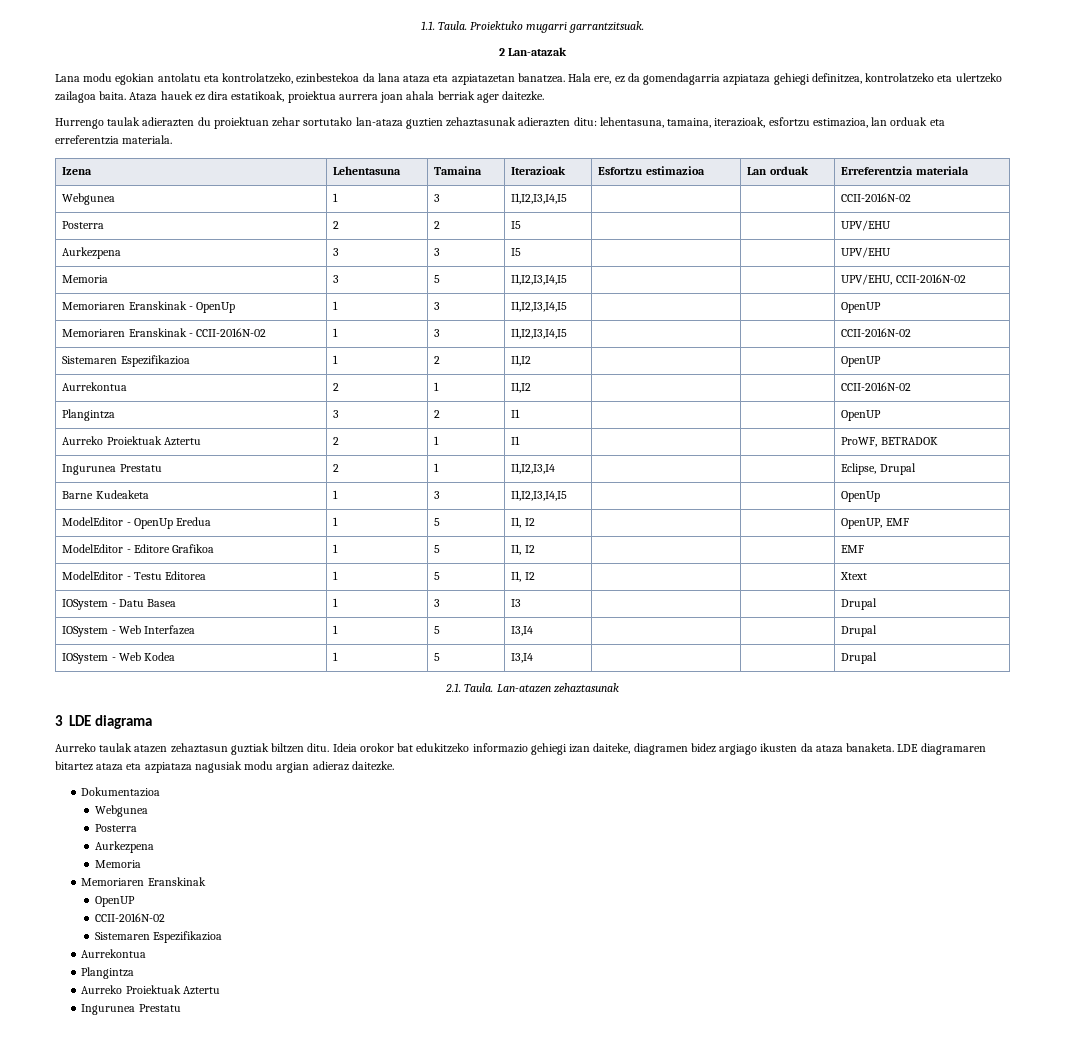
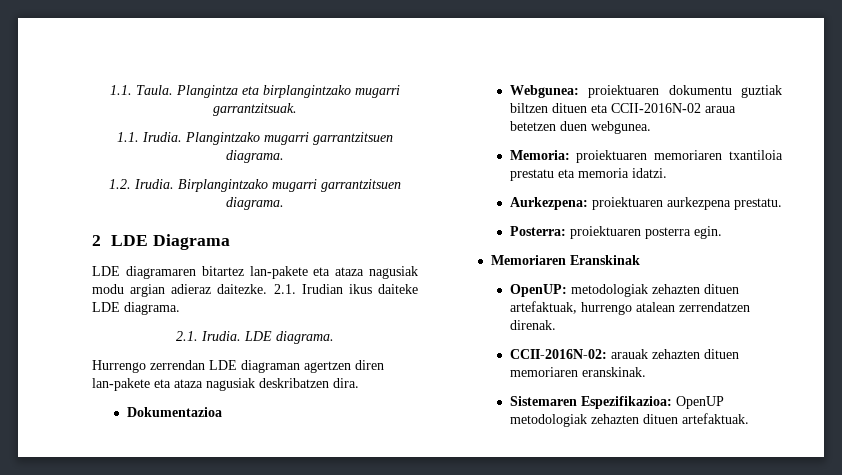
- Proiektuko mugarri garrantzitsuak.
+ Plangintza eta birplangintzako mugarri garrantzitsuak.
- 2 Lan-atazak
- Lana modu egokian antolatu eta kontrolatzeko, ezinbestekoa da lana ataza eta azpiatazetan banatzea. Hala ere, ez da gomendagarria azpiataza gehiegi definitzea, kontrolatzeko eta ulertzeko zailagoa baita. Ataza hauek ez dira estatikoak, proiektua aurrera joan ahala berriak ager daitezke.
- Hurrengo taulak adierazten du proiektuan zehar sortutako lan-ataza guztien zehaztasunak adierazten ditu: lehentasuna, tamaina, iterazioak, esfortzu estimazioa, lan orduak eta erreferentzia materiala.
- Izena | Lehentasuna | Tamaina | Iterazioak | Esfortzu estimazioa | Lan orduak | Erreferentzia materiala
- Webgunea | 1 | 3 | I1,I2,I3,I4,I5 | | | CCII-2016N-02
- Posterra | 2 | 2 | I5 | | | UPV/EHU
- Aurkezpena | 3 | 3 | I5 | | | UPV/EHU
- Memoria | 3 | 5 | I1,I2,I3,I4,I5 | | | UPV/EHU, CCII-2016N-02
- Memoriaren Eranskinak - OpenUp | 1 | 3 | I1,I2,I3,I4,I5 | | | OpenUP
- Memoriaren Eranskinak - CCII-2016N-02 | 1 | 3 | I1,I2,I3,I4,I5 | | | CCII-2016N-02
- Sistemaren Espezifikazioa | 1 | 2 | I1,I2 | | | OpenUP
- Aurrekontua | 2 | 1 | I1,I2 | | | CCII-2016N-02
- Plangintza | 3 | 2 | I1 | | | OpenUP
- Aurreko Proiektuak Aztertu | 2 | 1 | I1 | | | ProWF, BETRADOK
- Ingurunea Prestatu | 2 | 1 | I1,I2,I3,I4 | | | Eclipse, Drupal
- Barne Kudeaketa | 1 | 3 | I1,I2,I3,I4,I5 | | | OpenUp
- ModelEditor - OpenUp Eredua | 1 | 5 | I1, I2 | | | OpenUP, EMF
- ModelEditor - Editore Grafikoa | 1 | 5 | I1, I2 | | | EMF
- ModelEditor - Testu Editorea | 1 | 5 | I1, I2 | | | Xtext
- IOSystem - Datu Basea | 1 | 3 | I3 | | | Drupal
- IOSystem - Web Interfazea | 1 | 5 | I3,I4 | | | Drupal
- IOSystem - Web Kodea | 1 | 5 | I3,I4 | | | Drupal
- 2.1. Taula. Lan-atazen zehaztasunak
- 3 LDE diagrama
- Aurreko taulak atazen zehaztasun guztiak biltzen ditu. Ideia orokor bat edukitzeko informazio gehiegi izan daiteke, diagramen bidez argiago ikusten da ataza banaketa. LDE diagramaren bitartez ataza eta azpiataza nagusiak modu argian adieraz daitezke.
+ 1.1. Irudia. Plangintzako mugarri garrantzitsuen diagrama.
+ 1.2. Irudia. Birplangintzako mugarri garrantzitsuen diagrama.
+ 2 LDE Diagrama
+ LDE diagramaren bitartez lan-pakete eta ataza nagusiak modu argian adieraz daitezke. 2.1. Irudian ikus daiteke LDE diagrama.
+ 2.1. Irudia. LDE diagrama.
+ Hurrengo zerrendan LDE diagraman agertzen diren lan-pakete eta ataza nagusiak deskribatzen dira.
  Dokumentazioa
- Webgunea
- Posterra
- Aurkezpena
- Memoria
+ Webgunea: proiektuaren dokumentu guztiak biltzen dituen eta CCII-2016N-02 araua betetzen duen webgunea.
+ Memoria: proiektuaren memoriaren txantiloia prestatu eta memoria idatzi.
+ Aurkezpena: proiektuaren aurkezpena prestatu.
+ Posterra: proiektuaren posterra egin.
  Memoriaren Eranskinak
- OpenUP
- CCII-2016N-02
- Sistemaren Espezifikazioa
- Aurrekontua
- Plangintza
- Aurreko Proiektuak Aztertu
- Ingurunea Prestatu
+ OpenUP: metodologiak zehazten dituen artefaktuak, hurrengo atalean zerrendatzen direnak.
+ CCII-2016N-02: arauak zehazten dituen memoriaren eranskinak.
+ Sistemaren Espezifikazioa: OpenUP metodologiak zehazten dituen artefaktuak.

